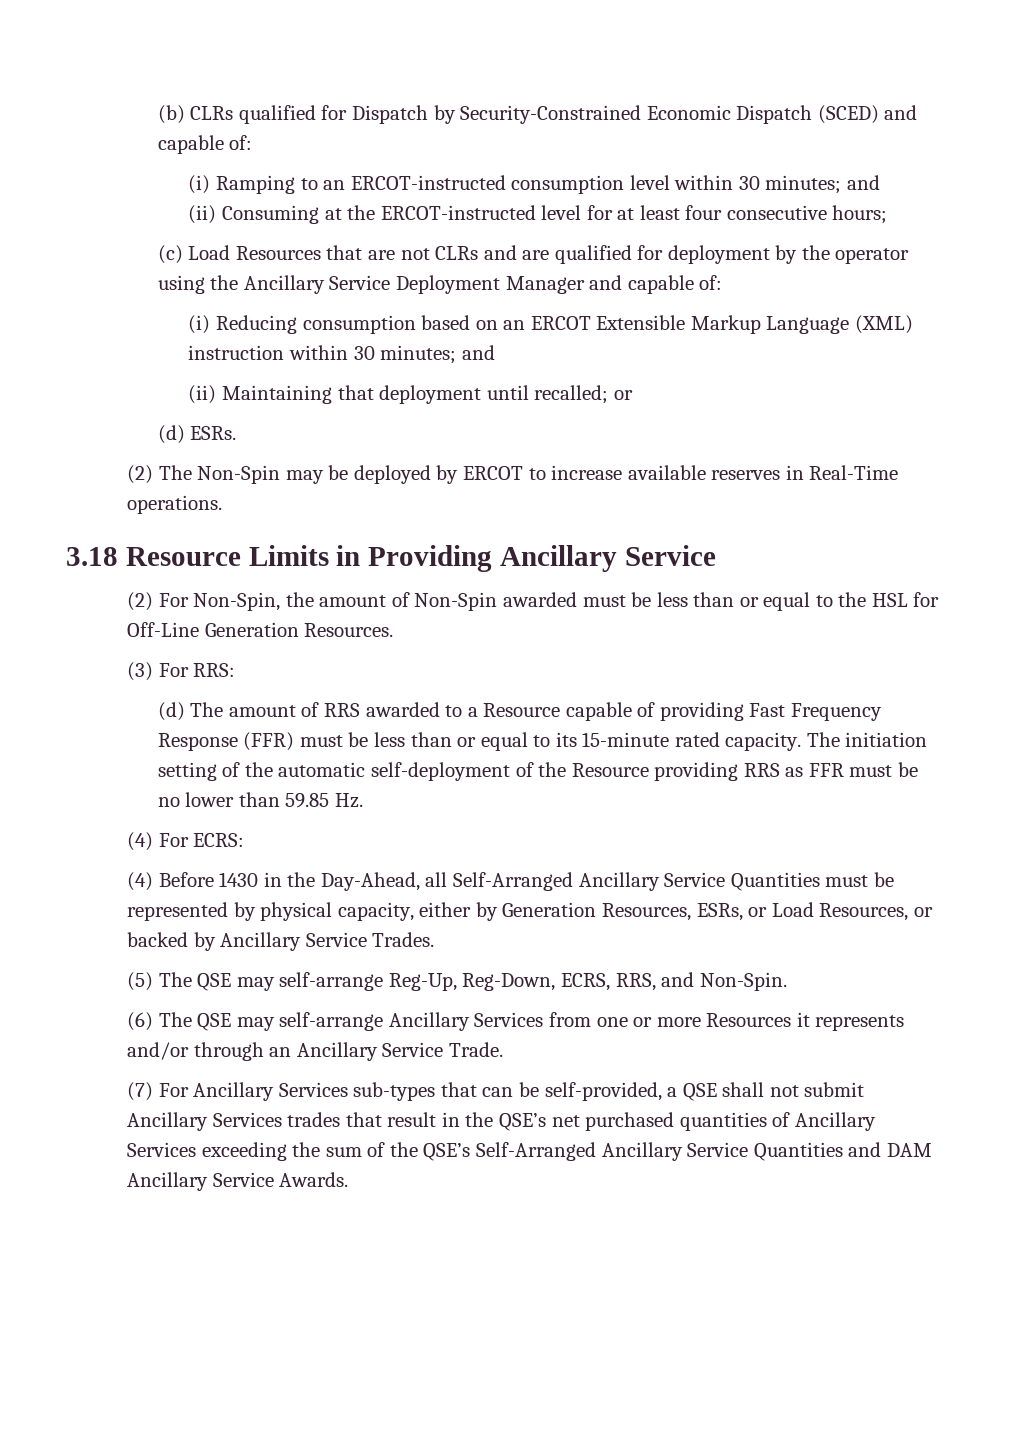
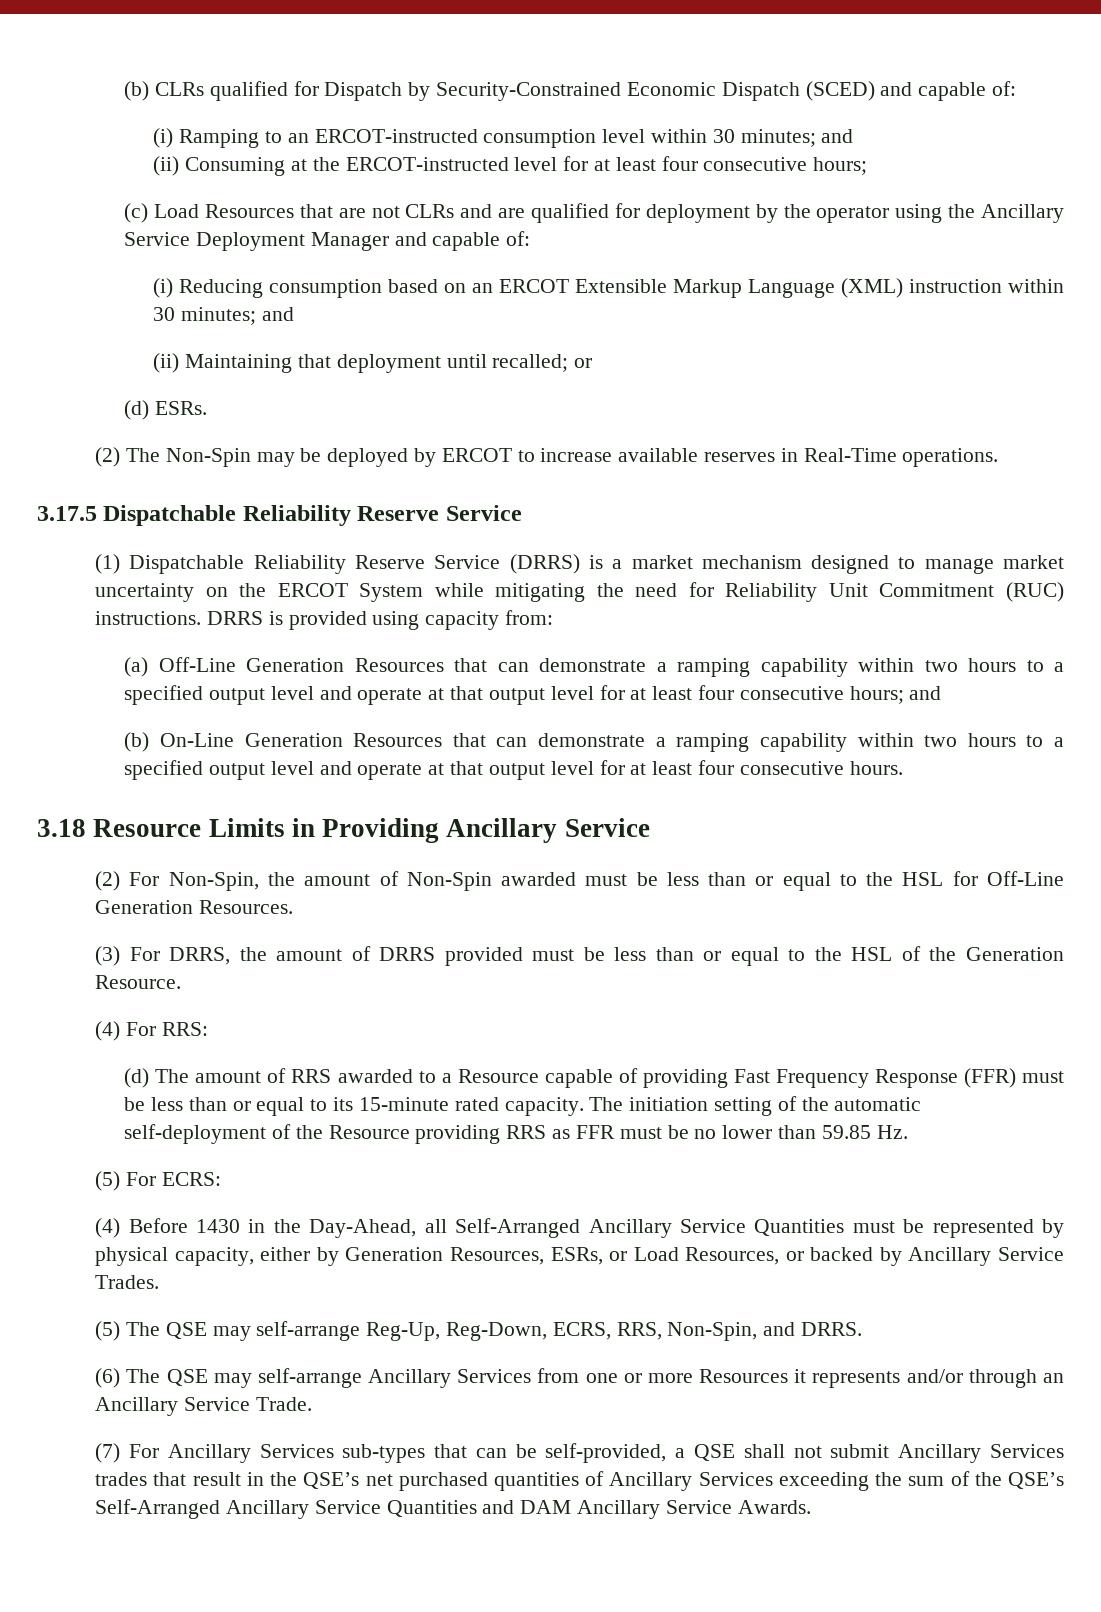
+ 3.17.5 Dispatchable Reliability Reserve Service
+ (1) Dispatchable Reliability Reserve Service (DRRS) is a market mechanism designed to manage market uncertainty on the ERCOT System while mitigating the need for Reliability Unit Commitment (RUC) instructions. DRRS is provided using capacity from:
+ (a) Off-Line Generation Resources that can demonstrate a ramping capability within two hours to a specified output level and operate at that output level for at least four consecutive hours; and
+ (b) On-Line Generation Resources that can demonstrate a ramping capability within two hours to a specified output level and operate at that output level for at least four consecutive hours.
- (3) For RRS:
+ (3) For DRRS, the amount of DRRS provided must be less than or equal to the HSL of the Generation Resource.
+ (4) For RRS:
- (4) For ECRS:
+ (5) For ECRS:
- (5) The QSE may self-arrange Reg-Up, Reg-Down, ECRS, RRS, and Non-Spin.
+ (5) The QSE may self-arrange Reg-Up, Reg-Down, ECRS, RRS, Non-Spin, and DRRS.

